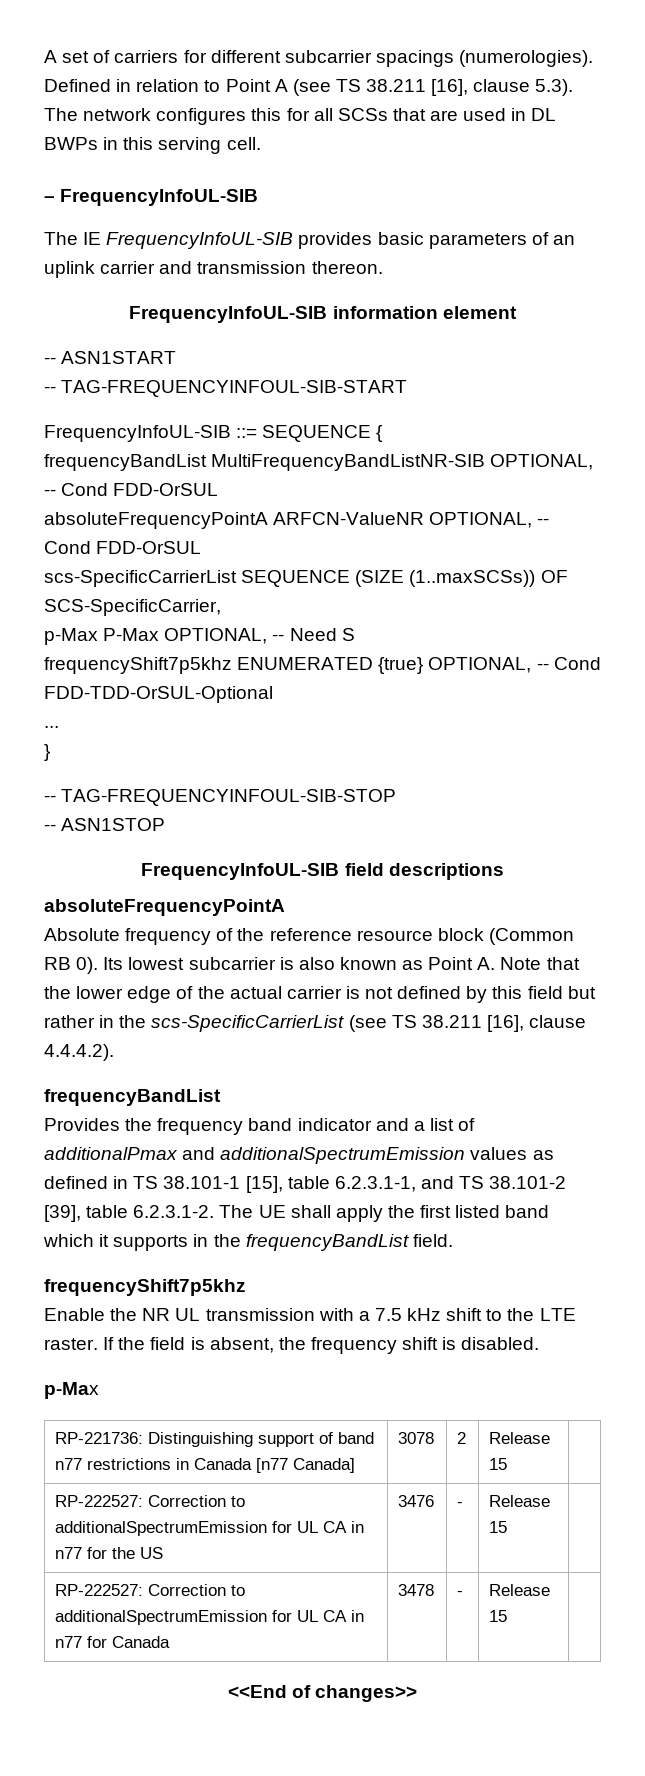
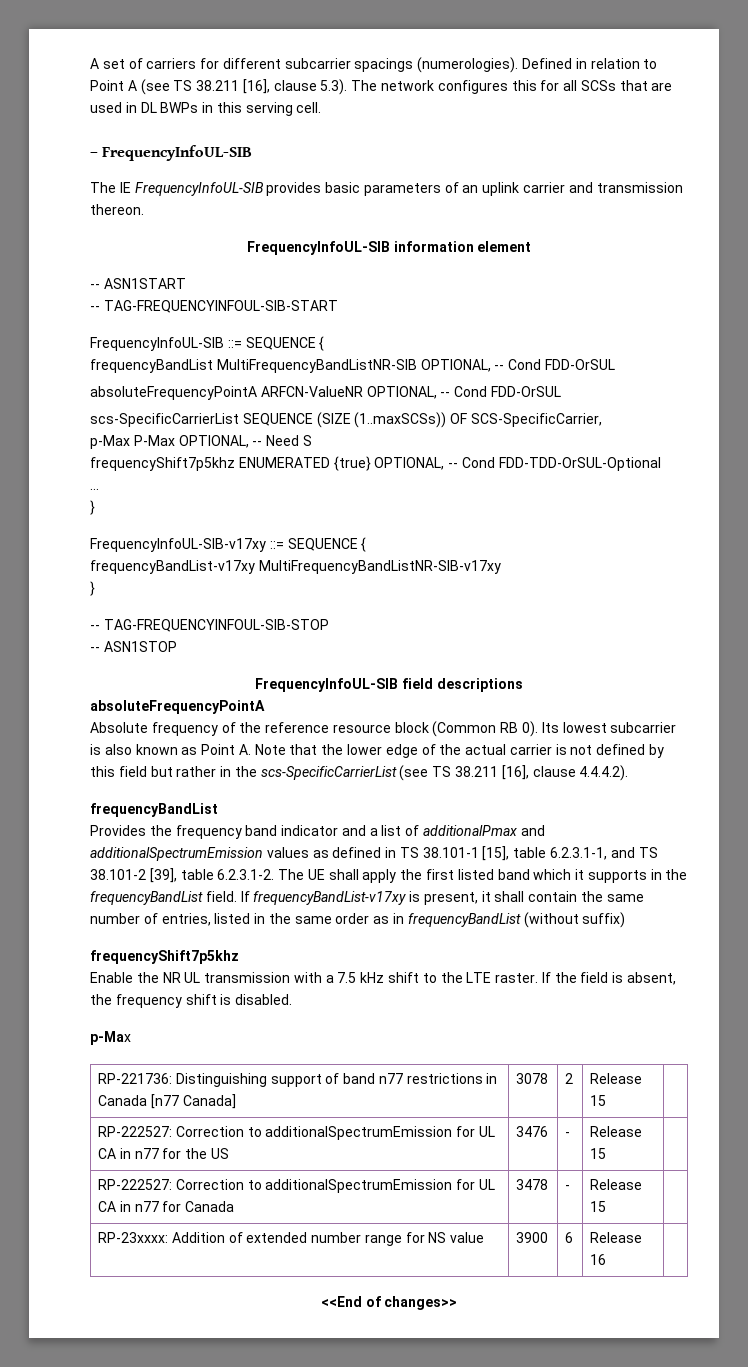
+ FrequencyInfoUL-SIB-v17xy ::= SEQUENCE {
+ frequencyBandList-v17xy MultiFrequencyBandListNR-SIB-v17xy
+ }
+ If frequencyBandList-v17xy is present, it shall contain the same number of entries, listed in the same order as in frequencyBandList (without suffix)
+ RP-23xxxx: Addition of extended number range for NS value | 3900 | 6 | Release 16 |

